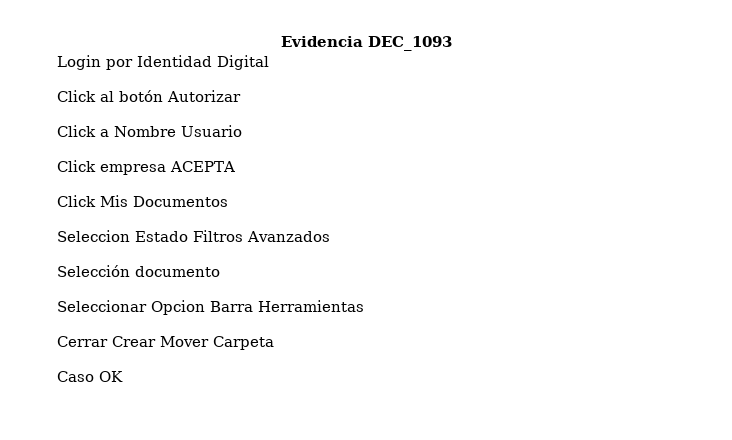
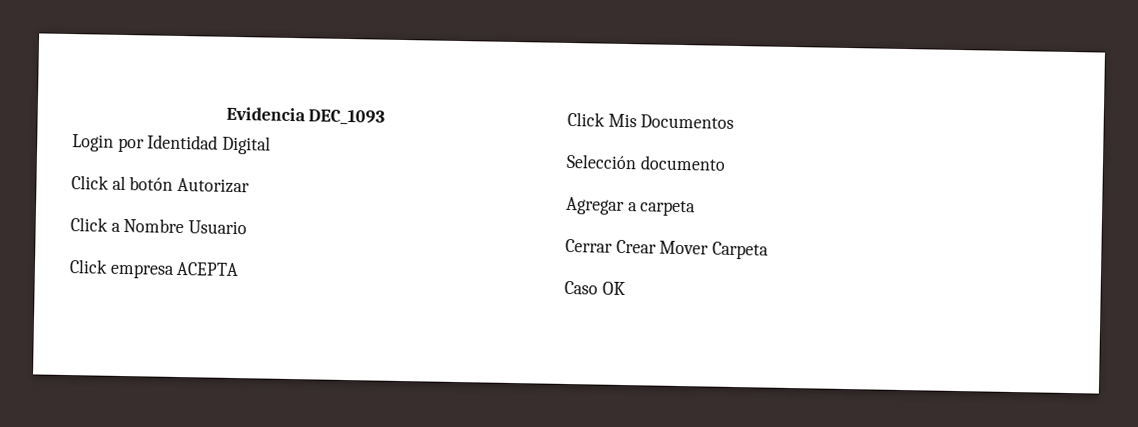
- Seleccion Estado Filtros Avanzados
  Selección documento
- Seleccionar Opcion Barra Herramientas
+ Agregar a carpeta

